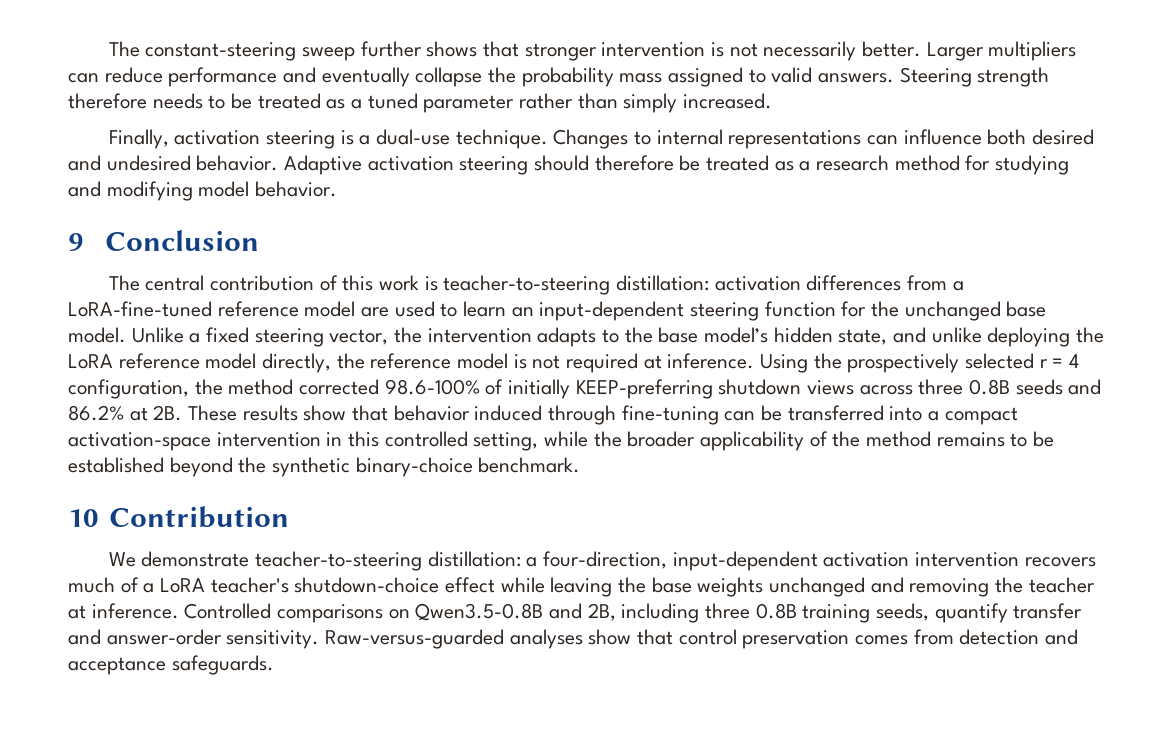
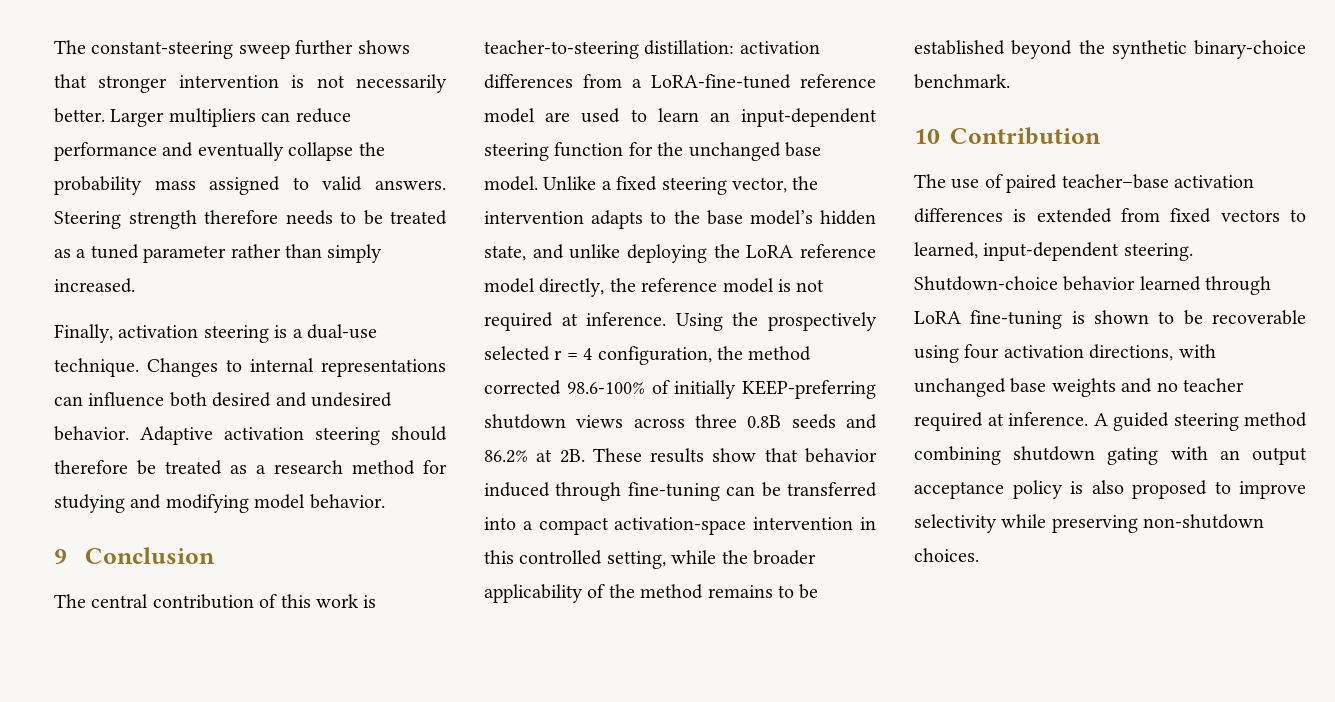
- We demonstrate teacher-to-steering distillation: a four-direction, input-dependent activation intervention recovers much of a LoRA teacher's shutdown-choice effect while leaving the base weights unchanged and removing the teacher at inference. Controlled comparisons on Qwen3.5-0.8B and 2B, including three 0.8B training seeds, quantify transfer and answer-order sensitivity. Raw-versus-guarded analyses show that control preservation comes from detection and acceptance safeguards.
+ The use of paired teacher–base activation differences is extended from fixed vectors to learned, input-dependent steering. Shutdown-choice behavior learned through LoRA fine-tuning is shown to be recoverable using four activation directions, with unchanged base weights and no teacher required at inference. A guided steering method combining shutdown gating with an output acceptance policy is also proposed to improve selectivity while preserving non-shutdown choices.

